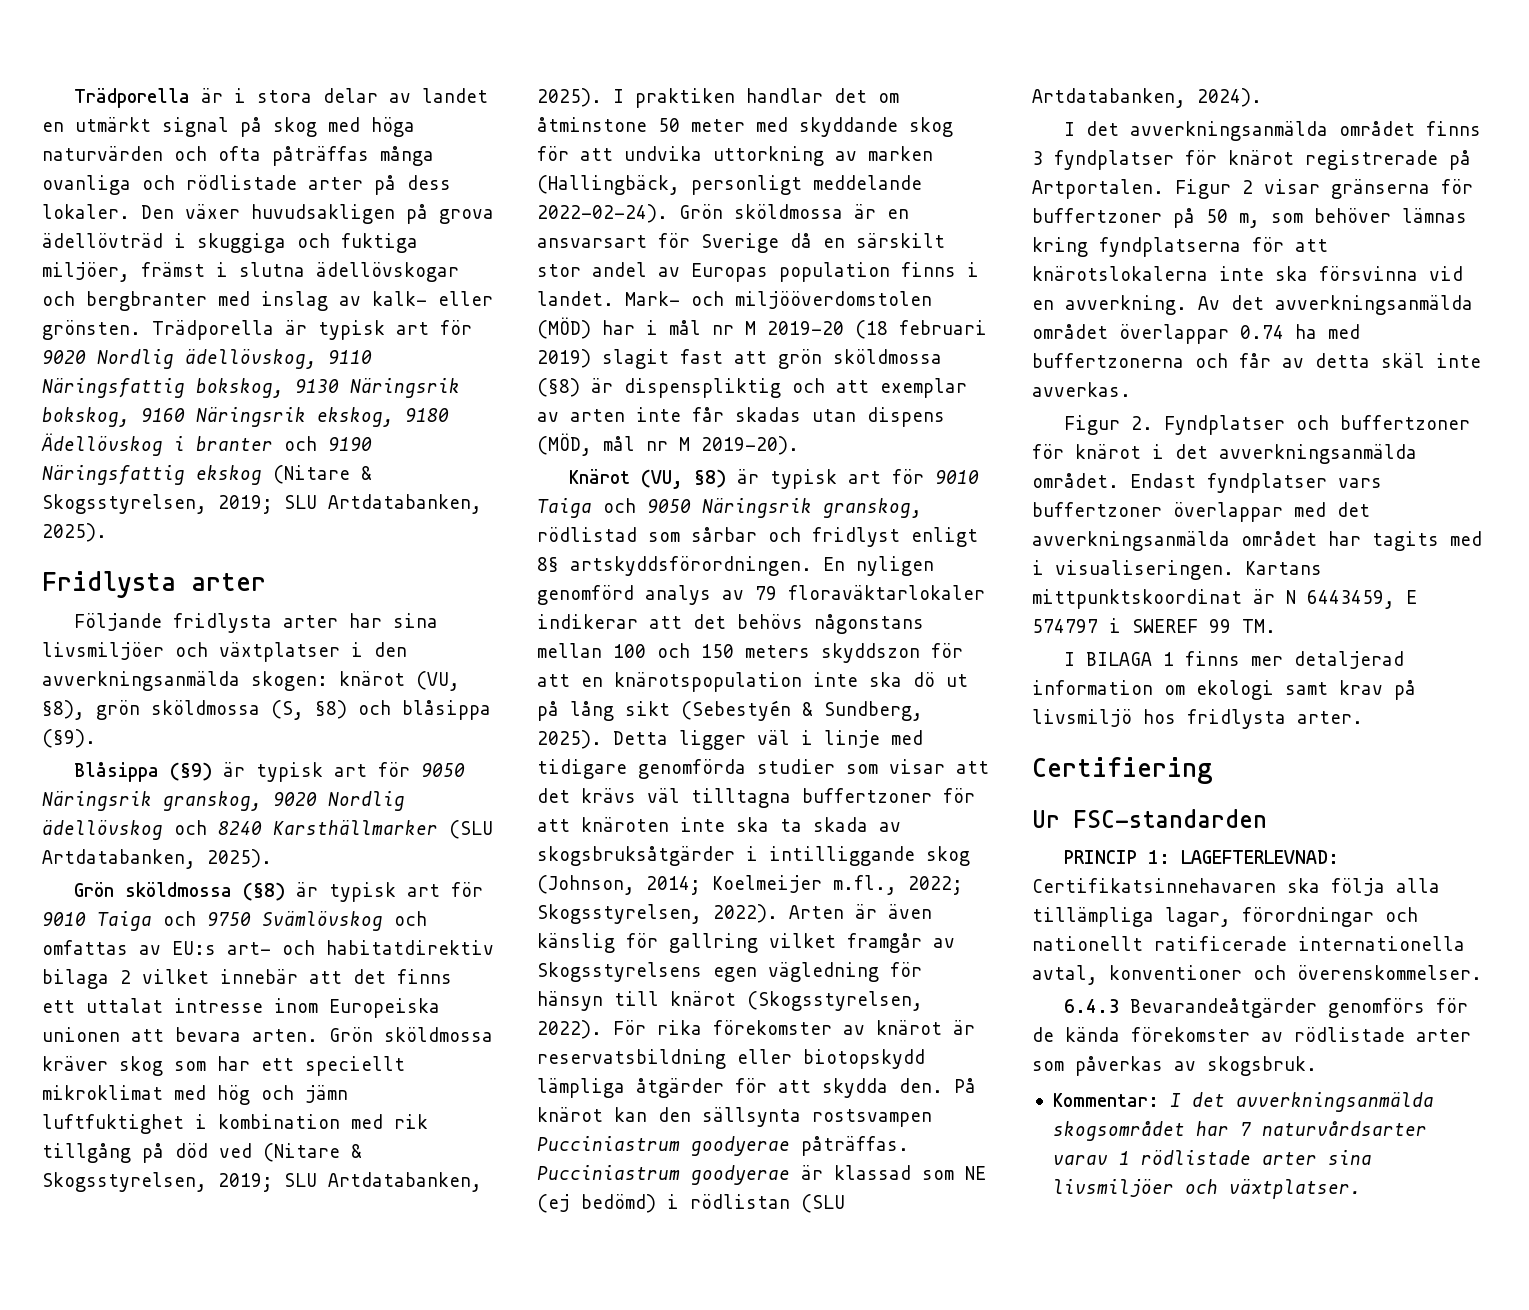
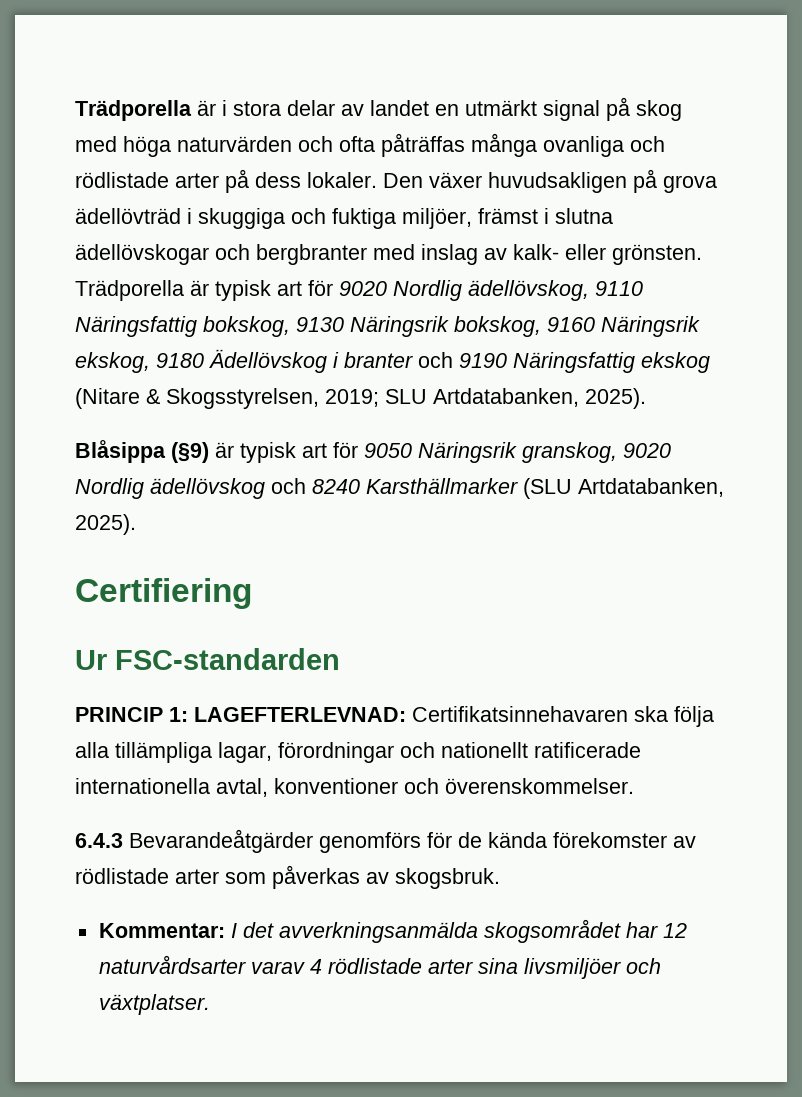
- Fridlysta arter
- Följande fridlysta arter har sina livsmiljöer och växtplatser i den avverkningsanmälda skogen: knärot (VU, §8), grön sköldmossa (S, §8) och blåsippa (§9).
- Grön sköldmossa (§8) är typisk art för 9010 Taiga och 9750 Svämlövskog och omfattas av EU:s art- och habitatdirektiv bilaga 2 vilket innebär att det finns ett uttalat intresse inom Europeiska unionen att bevara arten. Grön sköldmossa kräver skog som har ett speciellt mikroklimat med hög och jämn luftfuktighet i kombination med rik tillgång på död ved (Nitare & Skogsstyrelsen, 2019; SLU Artdatabanken, 2025). I praktiken handlar det om åtminstone 50 meter med skyddande skog för att undvika uttorkning av marken (Hallingbäck, personligt meddelande 2022-02-24). Grön sköldmossa är en ansvarsart för Sverige då en särskilt stor andel av Europas population finns i landet. Mark- och miljööverdomstolen (MÖD) har i mål nr M 2019-20 (18 februari 2019) slagit fast att grön sköldmossa (§8) är dispenspliktig och att exemplar av arten inte får skadas utan dispens (MÖD, mål nr M 2019-20).
- Knärot (VU, §8) är typisk art för 9010 Taiga och 9050 Näringsrik granskog, rödlistad som sårbar och fridlyst enligt 8§ artskyddsförordningen. En nyligen genomförd analys av 79 floraväktarlokaler indikerar att det behövs någonstans mellan 100 och 150 meters skyddszon för att en knärotspopulation inte ska dö ut på lång sikt (Sebestyén & Sundberg, 2025). Detta ligger väl i linje med tidigare genomförda studier som visar att det krävs väl tilltagna buffertzoner för att knäroten inte ska ta skada av skogsbruksåtgärder i intilliggande skog (Johnson, 2014; Koelmeijer m.fl., 2022; Skogsstyrelsen, 2022). Arten är även känslig för gallring vilket framgår av Skogsstyrelsens egen vägledning för hänsyn till knärot (Skogsstyrelsen, 2022). För rika förekomster av knärot är reservatsbildning eller biotopskydd lämpliga åtgärder för att skydda den. På knärot kan den sällsynta rostsvampen Pucciniastrum goodyerae påträffas. Pucciniastrum goodyerae är klassad som NE (ej bedömd) i rödlistan (SLU Artdatabanken, 2024).
- I det avverkningsanmälda området finns 3 fyndplatser för knärot registrerade på Artportalen. Figur 2 visar gränserna för buffertzoner på 50 m, som behöver lämnas kring fyndplatserna för att knärotslokalerna inte ska försvinna vid en avverkning. Av det avverkningsanmälda området överlappar 0.74 ha med buffertzonerna och får av detta skäl inte avverkas.
- Figur 2. Fyndplatser och buffertzoner för knärot i det avverkningsanmälda området. Endast fyndplatser vars buffertzoner överlappar med det avverkningsanmälda området har tagits med i visualiseringen. Kartans mittpunktskoordinat är N 6443459, E 574797 i SWEREF 99 TM.
- I BILAGA 1 finns mer detaljerad information om ekologi samt krav på livsmiljö hos fridlysta arter.
- Kommentar: I det avverkningsanmälda skogsområdet har 7 naturvårdsarter varav 1 rödlistade arter sina livsmiljöer och växtplatser.
+ Kommentar: I det avverkningsanmälda skogsområdet har 12 naturvårdsarter varav 4 rödlistade arter sina livsmiljöer och växtplatser.

